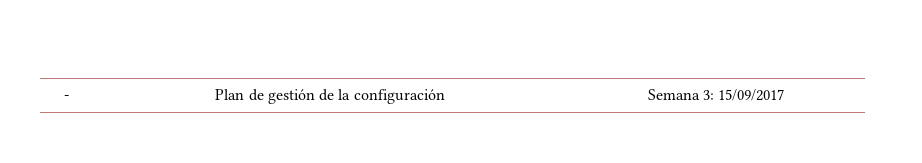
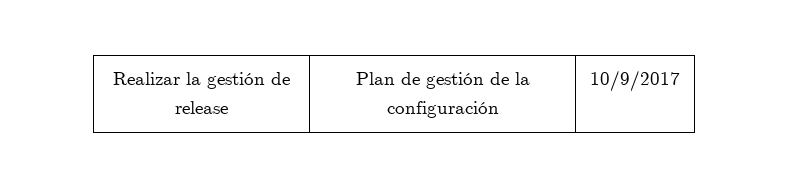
- - | Plan de gestión de la configuración | Semana 3: 15/09/2017
+ Realizar la gestión de release | Plan de gestión de la configuración | 10/9/2017

